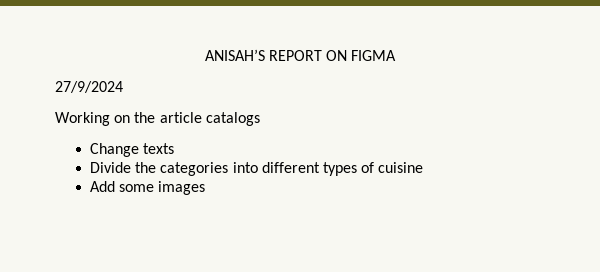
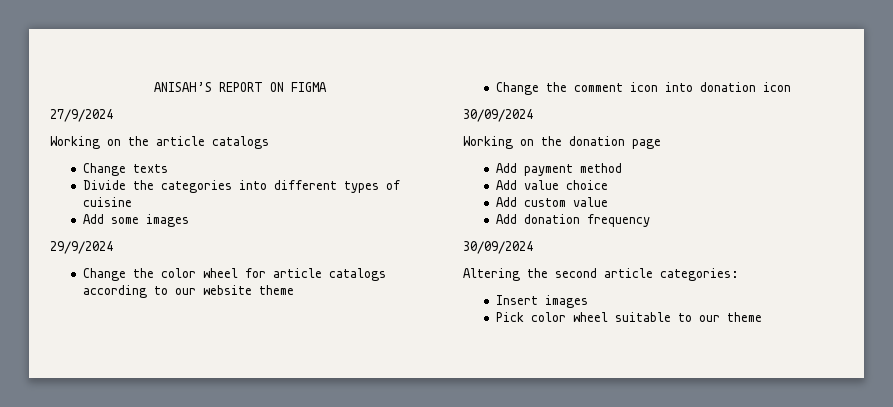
+ 29/9/2024
+ Change the color wheel for article catalogs according to our website theme
+ Change the comment icon into donation icon
+ 30/09/2024
+ Working on the donation page
+ Add payment method
+ Add value choice
+ Add custom value
+ Add donation frequency
+ 30/09/2024
+ Altering the second article categories:
+ Insert images
+ Pick color wheel suitable to our theme

